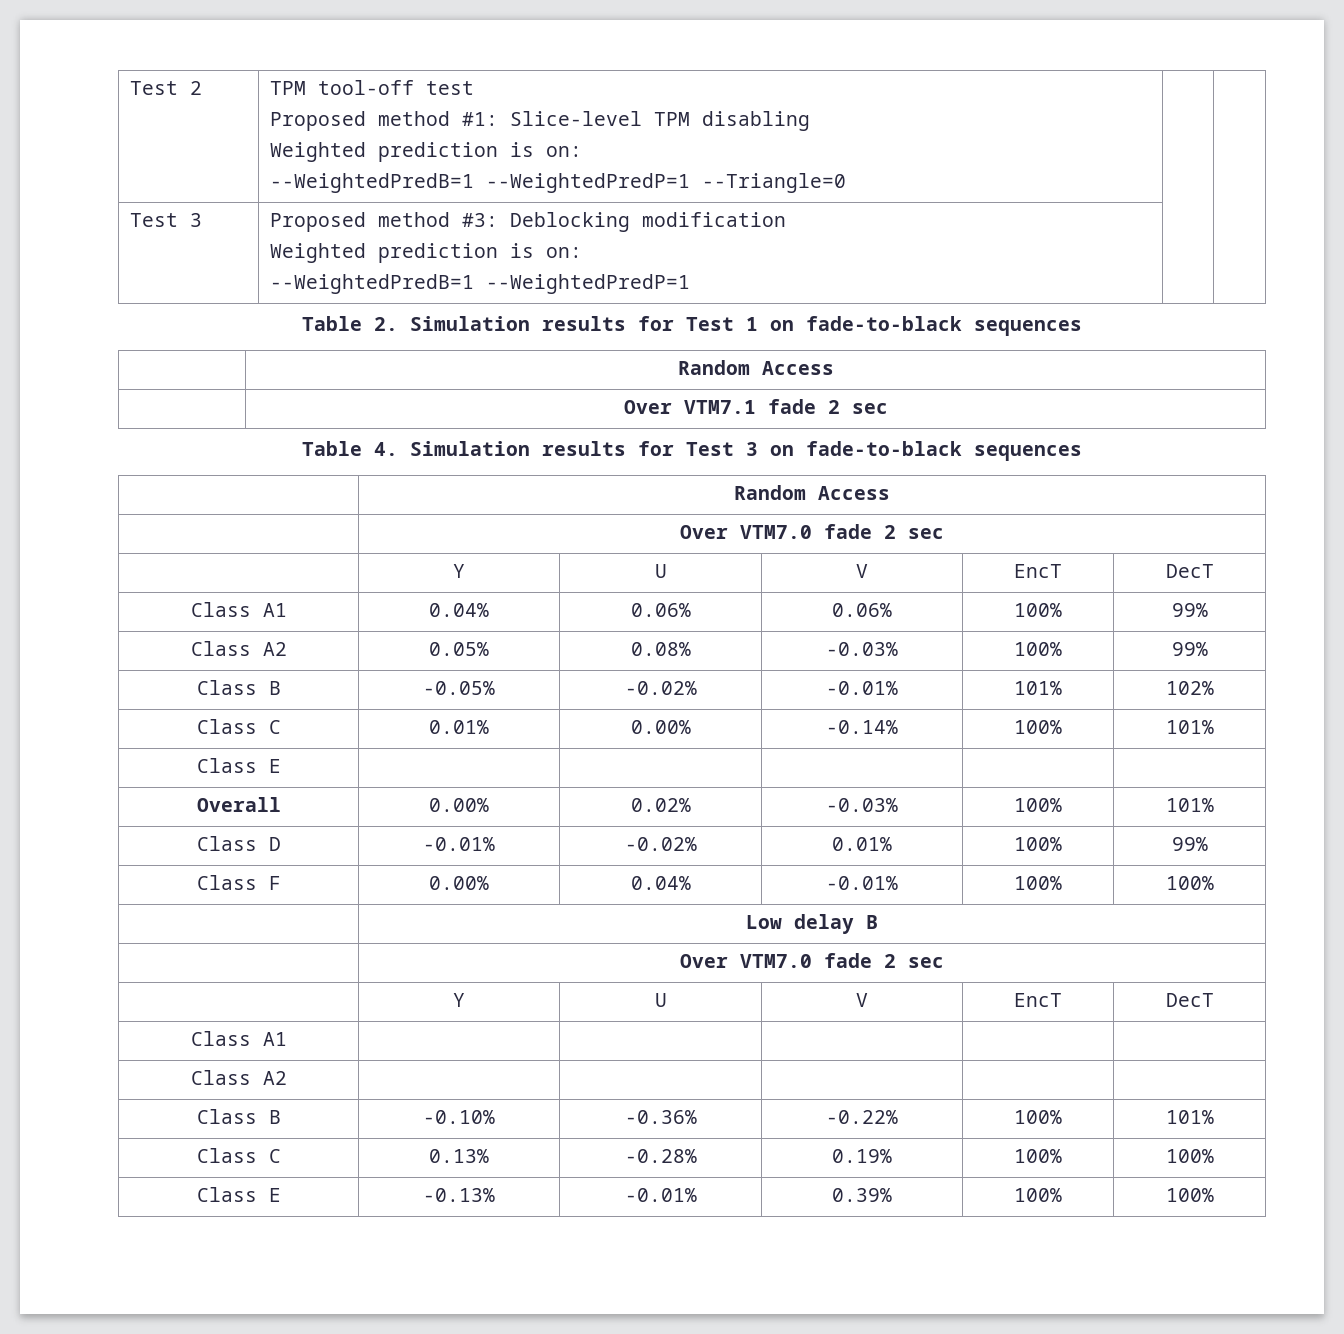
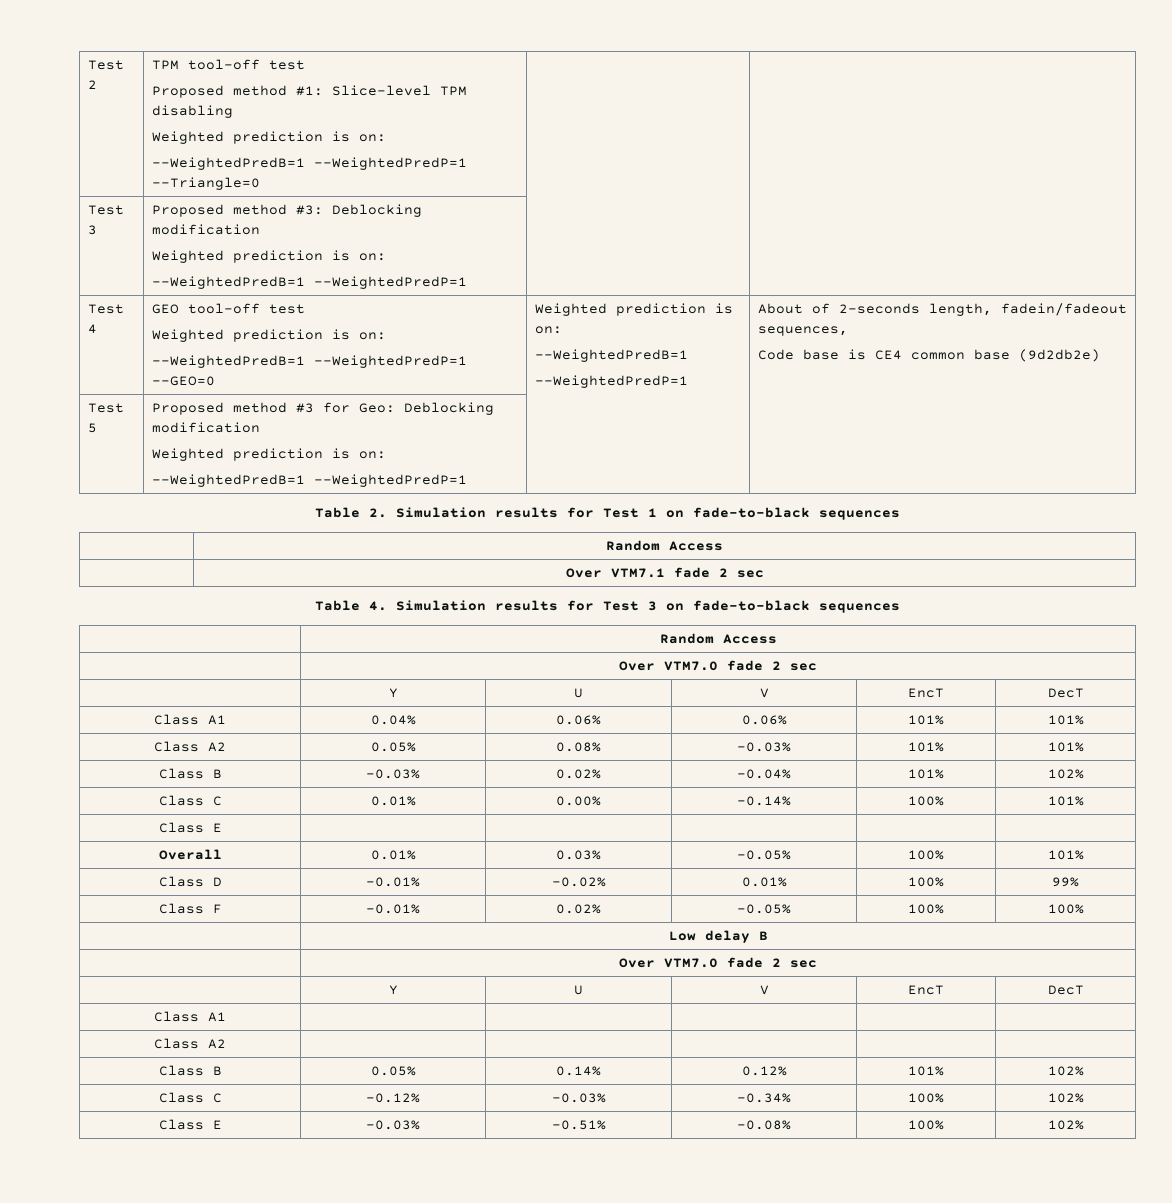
+ Test 4 | GEO tool-off test
+ Weighted prediction is on:
+ --WeightedPredB=1 --WeightedPredP=1 --GEO=0 | Weighted prediction is on:
+ --WeightedPredB=1
+ --WeightedPredP=1 | About of 2-seconds length, fadein/fadeout sequences,
+ Code base is CE4 common base (9d2db2e)
+ Test 5 | Proposed method #3 for Geo: Deblocking modification
+ Weighted prediction is on:
+ --WeightedPredB=1 --WeightedPredP=1 | |
- Class A1 | 0.04% | 0.06% | 0.06% | 100% | 99%
+ Class A1 | 0.04% | 0.06% | 0.06% | 101% | 101%
- Class A2 | 0.05% | 0.08% | -0.03% | 100% | 99%
- Class B | -0.05% | -0.02% | -0.01% | 101% | 102%
+ Class A2 | 0.05% | 0.08% | -0.03% | 101% | 101%
+ Class B | -0.03% | 0.02% | -0.04% | 101% | 102%
- Overall | 0.00% | 0.02% | -0.03% | 100% | 101%
+ Overall | 0.01% | 0.03% | -0.05% | 100% | 101%
- Class F | 0.00% | 0.04% | -0.01% | 100% | 100%
+ Class F | -0.01% | 0.02% | -0.05% | 100% | 100%
- Class B | -0.10% | -0.36% | -0.22% | 100% | 101%
- Class C | 0.13% | -0.28% | 0.19% | 100% | 100%
- Class E | -0.13% | -0.01% | 0.39% | 100% | 100%
+ Class B | 0.05% | 0.14% | 0.12% | 101% | 102%
+ Class C | -0.12% | -0.03% | -0.34% | 100% | 102%
+ Class E | -0.03% | -0.51% | -0.08% | 100% | 102%

